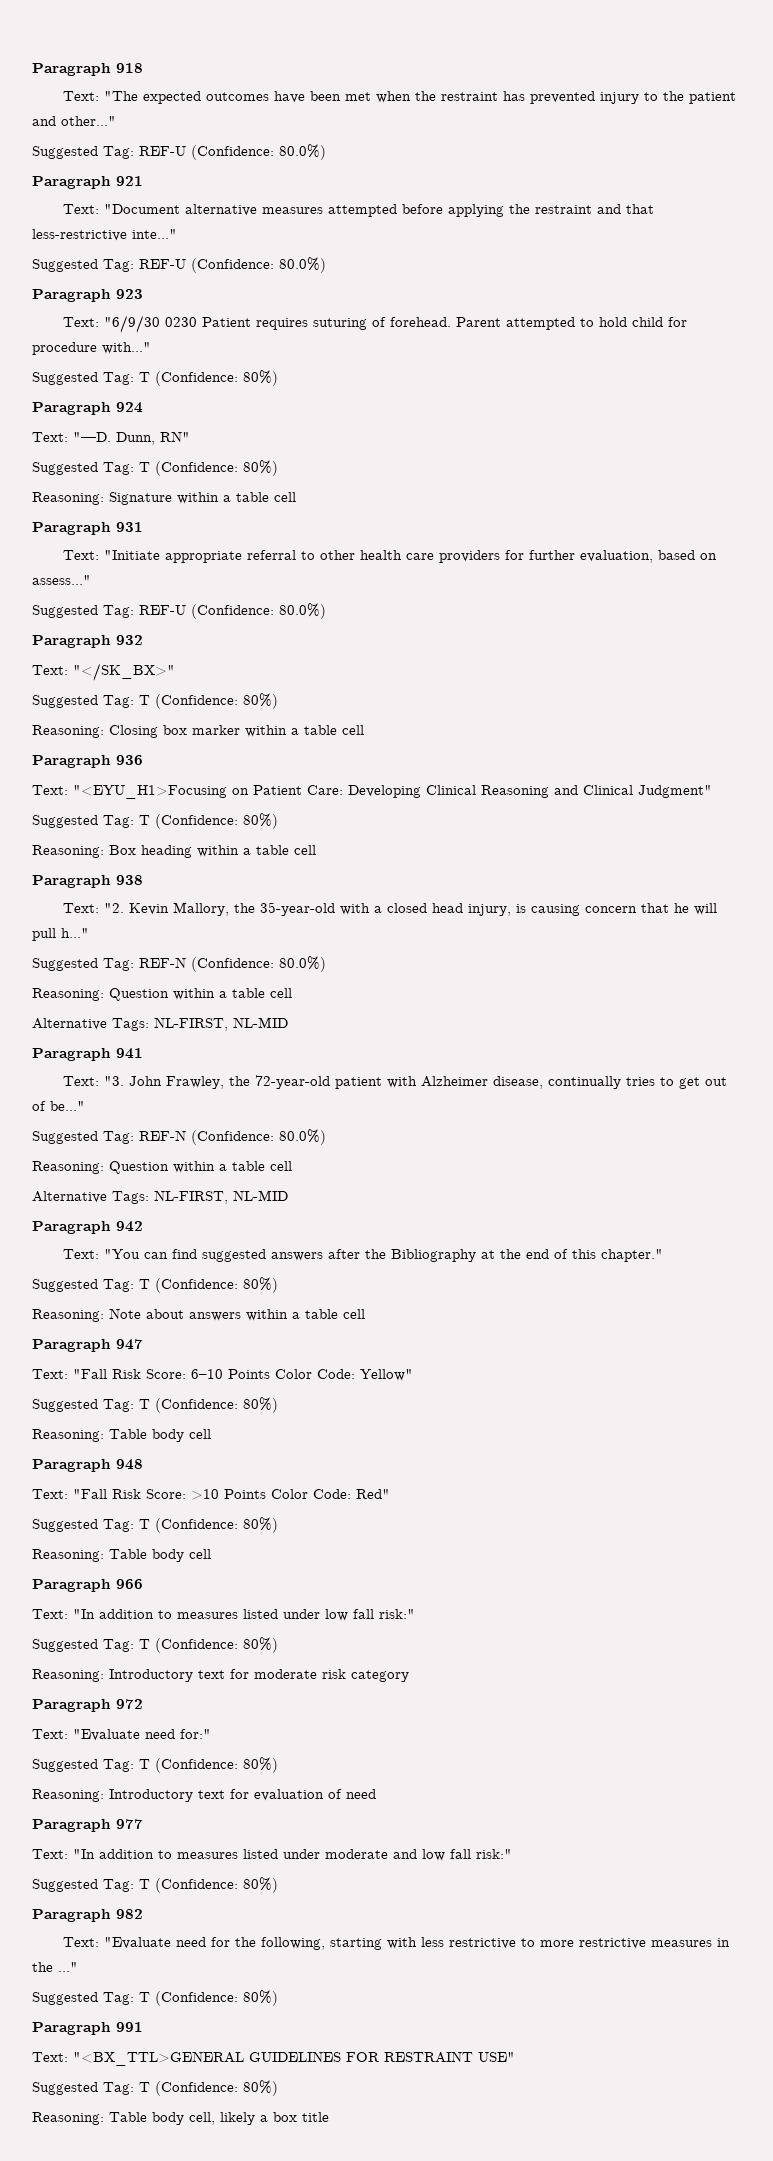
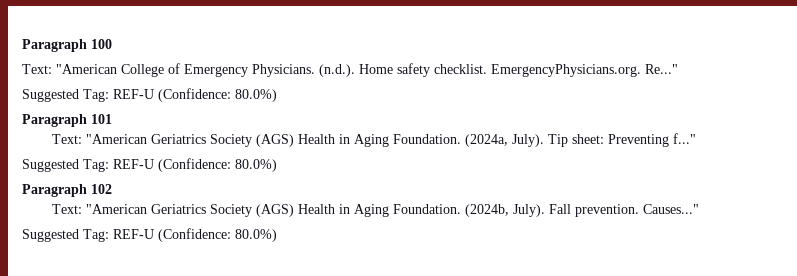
- Paragraph 918
- Text: "The expected outcomes have been met when the restraint has prevented injury to the patient and other..."
+ Paragraph 100
+ Text: "American College of Emergency Physicians. (n.d.). Home safety checklist. EmergencyPhysicians.org. Re..."
  Suggested Tag: REF-U (Confidence: 80.0%)
- Paragraph 921
- Text: "Document alternative measures attempted before applying the restraint and that less-restrictive inte..."
+ Paragraph 101
+ Text: "American Geriatrics Society (AGS) Health in Aging Foundation. (2024a, July). Tip sheet: Preventing f..."
  Suggested Tag: REF-U (Confidence: 80.0%)
- Paragraph 923
- Text: "6/9/30 0230 Patient requires suturing of forehead. Parent attempted to hold child for procedure with..."
- Suggested Tag: T (Confidence: 80%)
- Paragraph 924
- Text: "—D. Dunn, RN"
- Suggested Tag: T (Confidence: 80%)
- Reasoning: Signature within a table cell
- Paragraph 931
- Text: "Initiate appropriate referral to other health care providers for further evaluation, based on assess..."
+ Paragraph 102
+ Text: "American Geriatrics Society (AGS) Health in Aging Foundation. (2024b, July). Fall prevention. Causes..."
  Suggested Tag: REF-U (Confidence: 80.0%)
- Paragraph 932
- Text: "</SK_BX>"
- Suggested Tag: T (Confidence: 80%)
- Reasoning: Closing box marker within a table cell
- Paragraph 936
- Text: "<EYU_H1>Focusing on Patient Care: Developing Clinical Reasoning and Clinical Judgment"
- Suggested Tag: T (Confidence: 80%)
- Reasoning: Box heading within a table cell
- Paragraph 938
- Text: "2. Kevin Mallory, the 35-year-old with a closed head injury, is causing concern that he will pull h..."
- Suggested Tag: REF-N (Confidence: 80.0%)
- Reasoning: Question within a table cell
- Alternative Tags: NL-FIRST, NL-MID
- Paragraph 941
- Text: "3. John Frawley, the 72-year-old patient with Alzheimer disease, continually tries to get out of be..."
- Suggested Tag: REF-N (Confidence: 80.0%)
- Reasoning: Question within a table cell
- Alternative Tags: NL-FIRST, NL-MID
- Paragraph 942
- Text: "You can find suggested answers after the Bibliography at the end of this chapter."
- Suggested Tag: T (Confidence: 80%)
- Reasoning: Note about answers within a table cell
- Paragraph 947
- Text: "Fall Risk Score: 6–10 Points Color Code: Yellow"
- Suggested Tag: T (Confidence: 80%)
- Reasoning: Table body cell
- Paragraph 948
- Text: "Fall Risk Score: >10 Points Color Code: Red"
- Suggested Tag: T (Confidence: 80%)
- Reasoning: Table body cell
- Paragraph 966
- Text: "In addition to measures listed under low fall risk:"
- Suggested Tag: T (Confidence: 80%)
- Reasoning: Introductory text for moderate risk category
- Paragraph 972
- Text: "Evaluate need for:"
- Suggested Tag: T (Confidence: 80%)
- Reasoning: Introductory text for evaluation of need
- Paragraph 977
- Text: "In addition to measures listed under moderate and low fall risk:"
- Suggested Tag: T (Confidence: 80%)
- Paragraph 982
- Text: "Evaluate need for the following, starting with less restrictive to more restrictive measures in the ..."
- Suggested Tag: T (Confidence: 80%)
- Paragraph 991
- Text: "<BX_TTL>GENERAL GUIDELINES FOR RESTRAINT USE"
- Suggested Tag: T (Confidence: 80%)
- Reasoning: Table body cell, likely a box title

